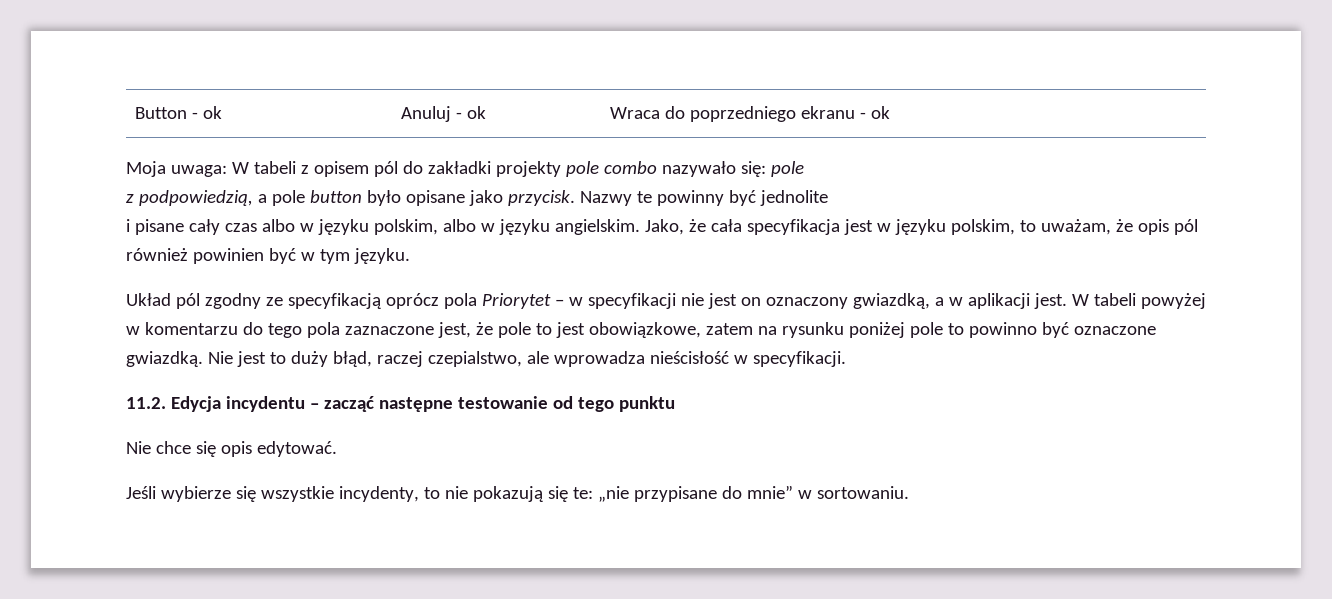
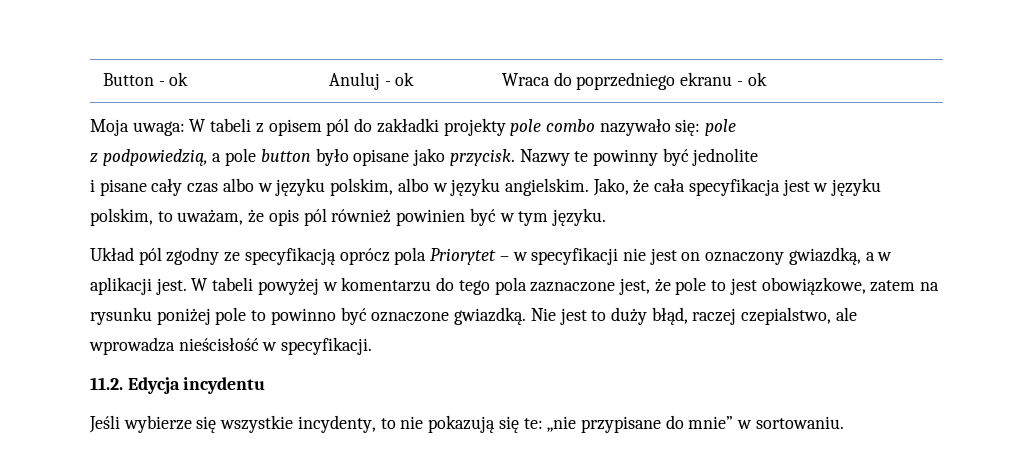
- 11.2. Edycja incydentu – zacząć następne testowanie od tego punktu
- Nie chce się opis edytować.
+ 11.2. Edycja incydentu

